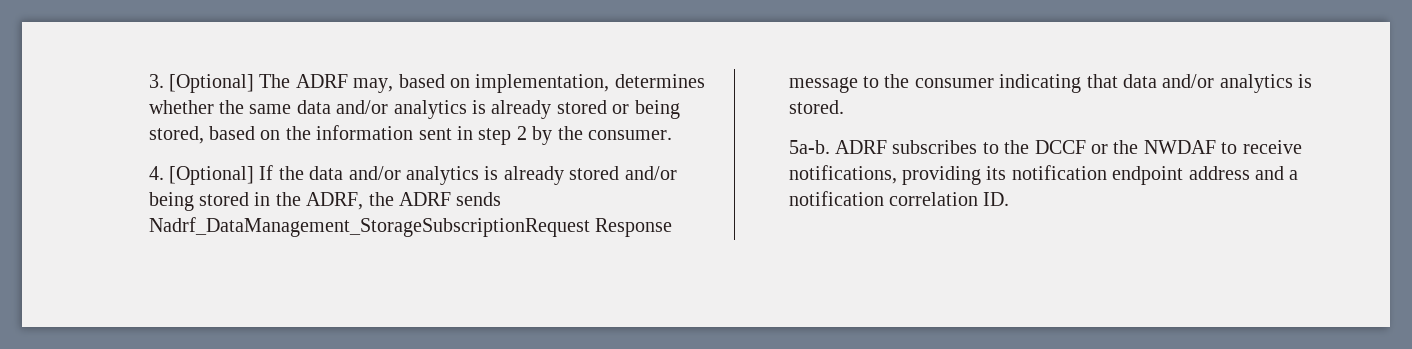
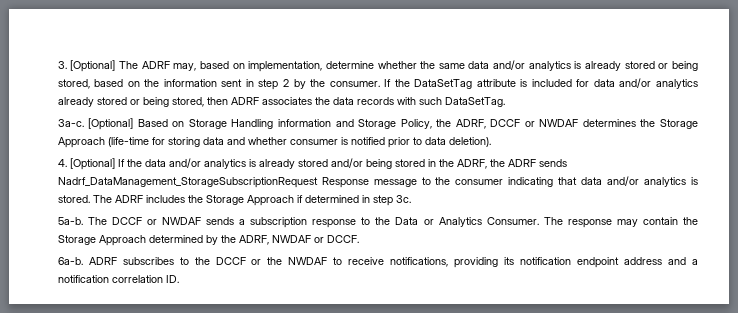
- 3. [Optional] The ADRF may, based on implementation, determines whether the same data and/or analytics is already stored or being stored, based on the information sent in step 2 by the consumer.
+ 3. [Optional] The ADRF may, based on implementation, determine whether the same data and/or analytics is already stored or being stored, based on the information sent in step 2 by the consumer. If the DataSetTag attribute is included for data and/or analytics already stored or being stored, then ADRF associates the data records with such DataSetTag.
+ 3a-c. [Optional] Based on Storage Handling information and Storage Policy, the ADRF, DCCF or NWDAF determines the Storage Approach (life-time for storing data and whether consumer is notified prior to data deletion).
- 4. [Optional] If the data and/or analytics is already stored and/or being stored in the ADRF, the ADRF sends Nadrf_DataManagement_StorageSubscriptionRequest Response message to the consumer indicating that data and/or analytics is stored.
- 5a-b.
+ 4. [Optional] If the data and/or analytics is already stored and/or being stored in the ADRF, the ADRF sends Nadrf_DataManagement_StorageSubscriptionRequest Response message to the consumer indicating that data and/or analytics is stored. The ADRF includes the Storage Approach if determined in step 3c.
+ 5a-b. The DCCF or NWDAF sends a subscription response to the Data or Analytics Consumer. The response may contain the Storage Approach determined by the ADRF, NWDAF or DCCF.
+ 6a-b.

